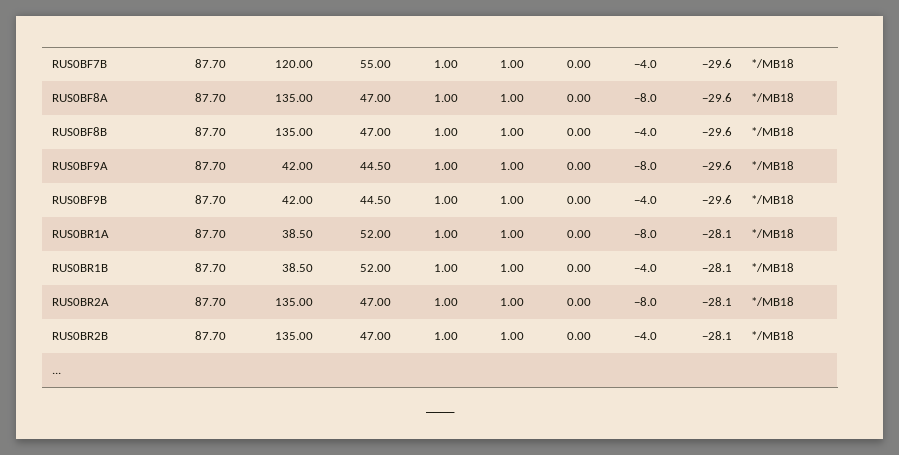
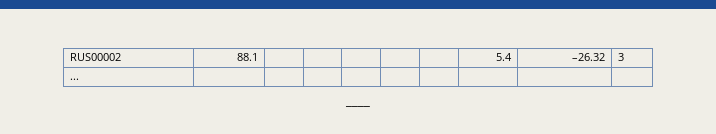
- RUS0BF7B | 87.70 | 120.00 | 55.00 | 1.00 | 1.00 | 0.00 | −4.0 | −29.6 | */MB18
- RUS0BF8A | 87.70 | 135.00 | 47.00 | 1.00 | 1.00 | 0.00 | −8.0 | −29.6 | */MB18
- RUS0BF8B | 87.70 | 135.00 | 47.00 | 1.00 | 1.00 | 0.00 | −4.0 | −29.6 | */MB18
- RUS0BF9A | 87.70 | 42.00 | 44.50 | 1.00 | 1.00 | 0.00 | −8.0 | −29.6 | */MB18
- RUS0BF9B | 87.70 | 42.00 | 44.50 | 1.00 | 1.00 | 0.00 | −4.0 | −29.6 | */MB18
- RUS0BR1A | 87.70 | 38.50 | 52.00 | 1.00 | 1.00 | 0.00 | −8.0 | −28.1 | */MB18
- RUS0BR1B | 87.70 | 38.50 | 52.00 | 1.00 | 1.00 | 0.00 | −4.0 | −28.1 | */MB18
- RUS0BR2A | 87.70 | 135.00 | 47.00 | 1.00 | 1.00 | 0.00 | −8.0 | −28.1 | */MB18
- RUS0BR2B | 87.70 | 135.00 | 47.00 | 1.00 | 1.00 | 0.00 | −4.0 | −28.1 | */MB18
+ RUS00002 | 88.1 | | | | | | 5.4 | –26.32 | 3

